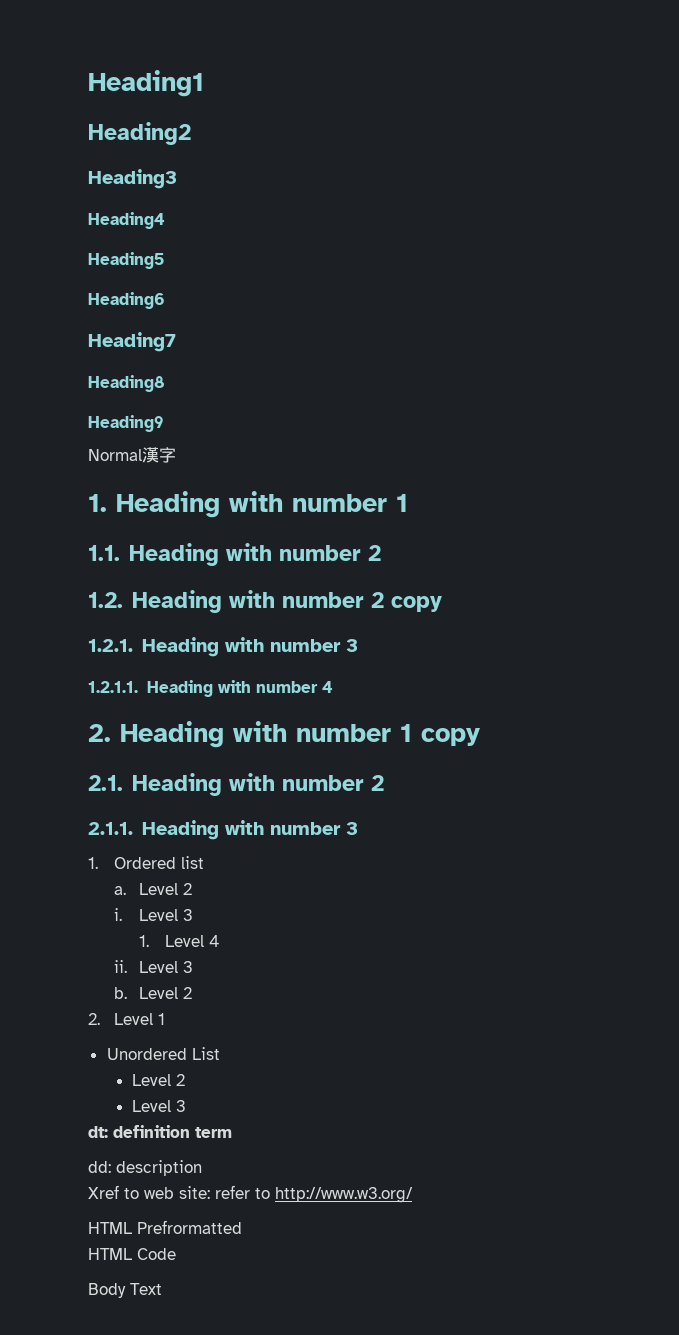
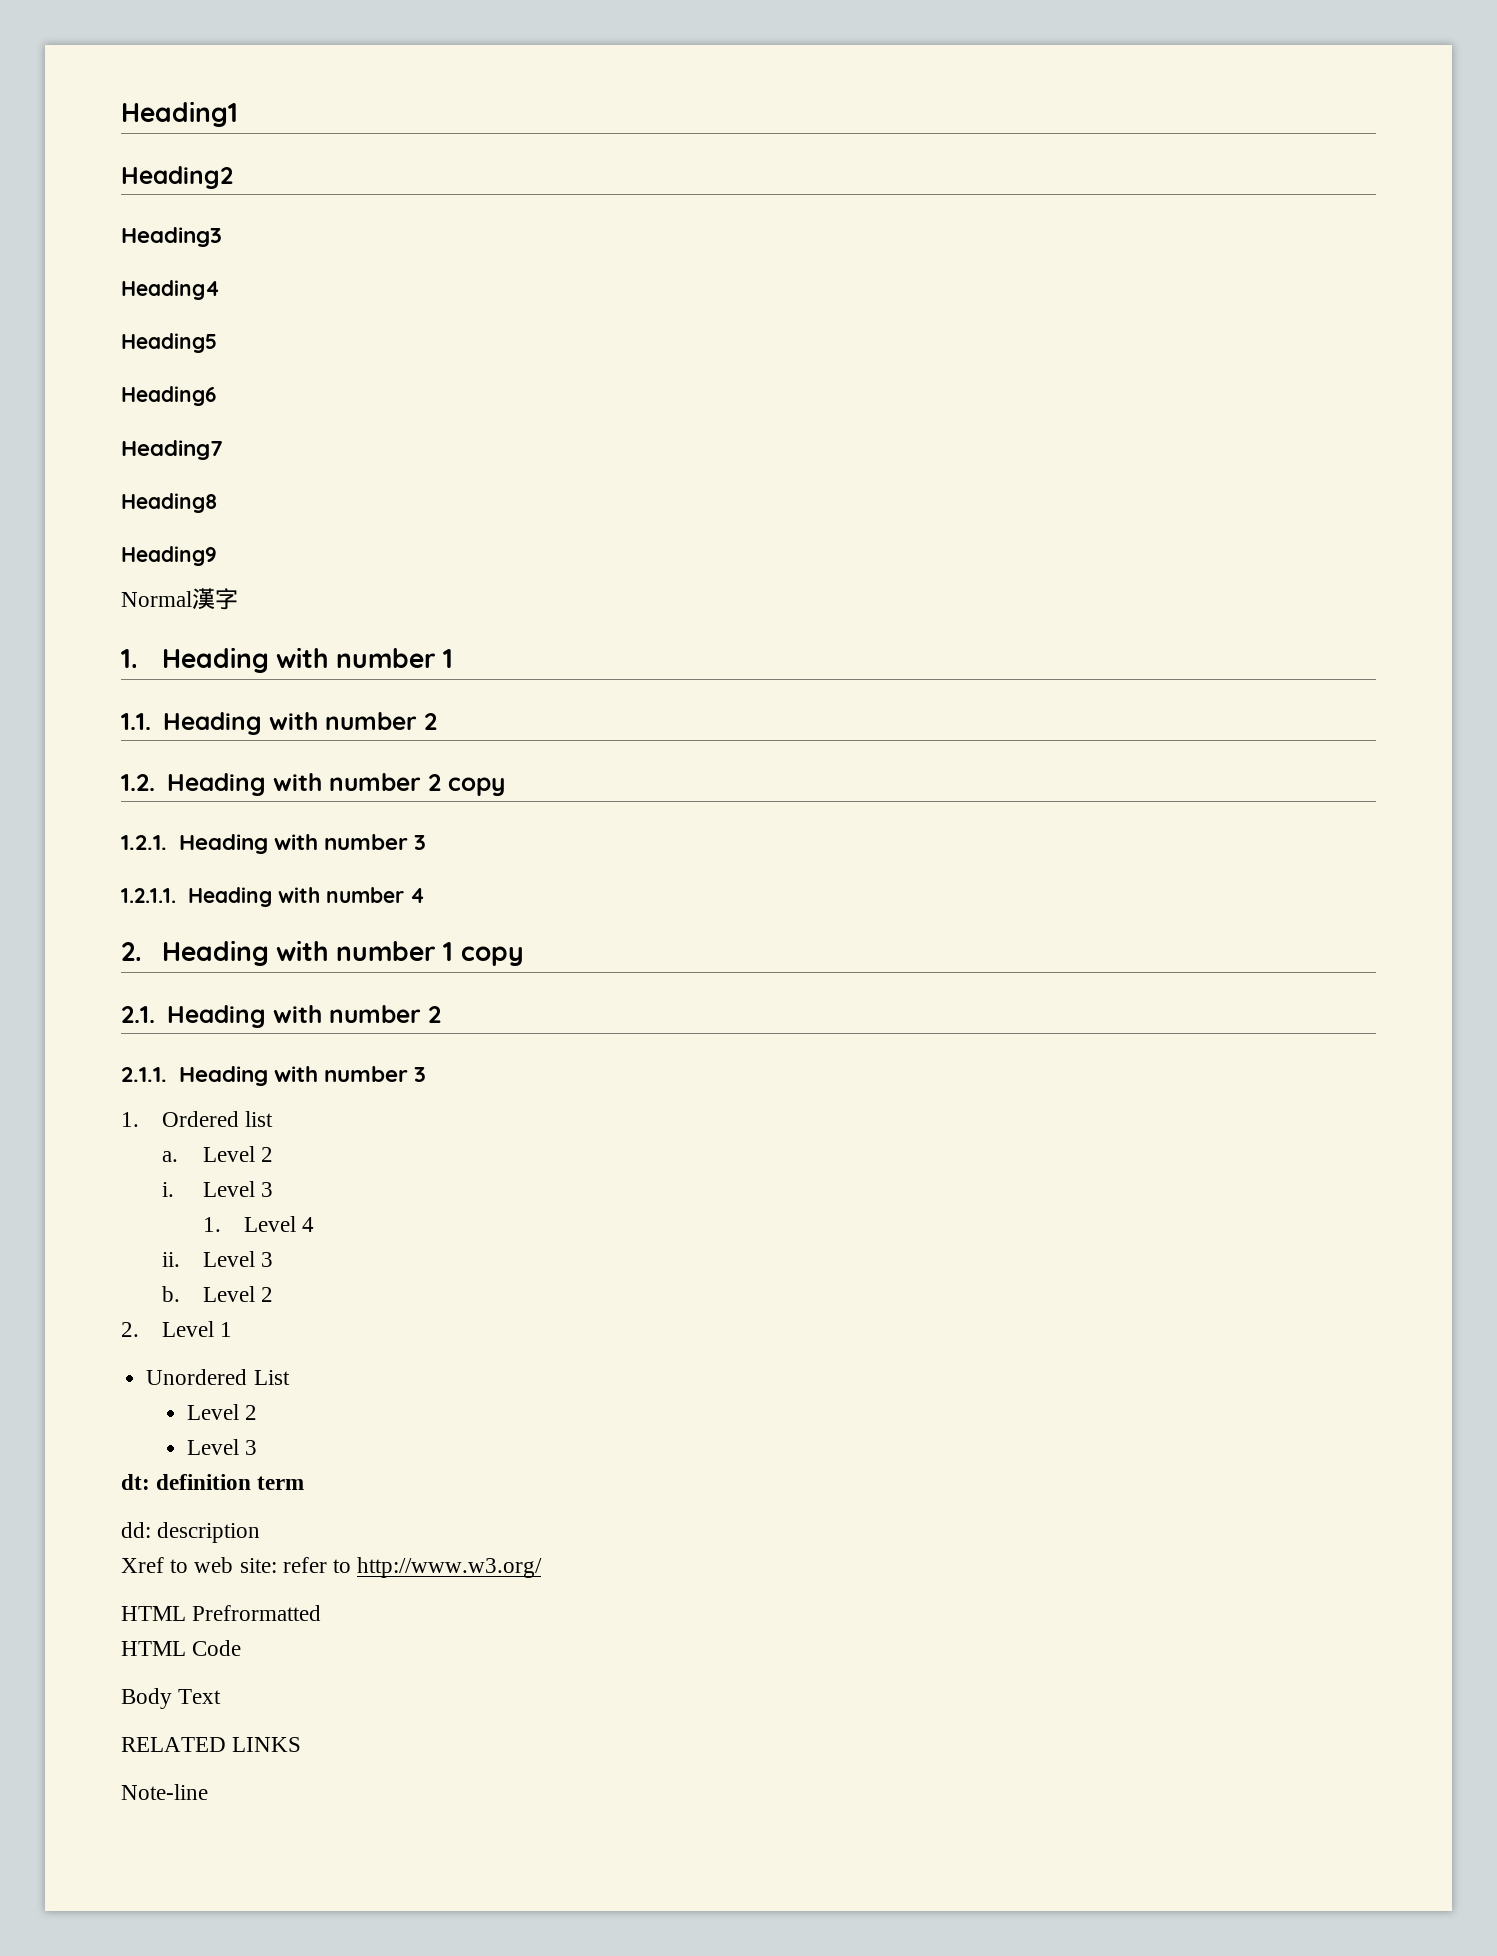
+ RELATED LINKS
+ Note-line

